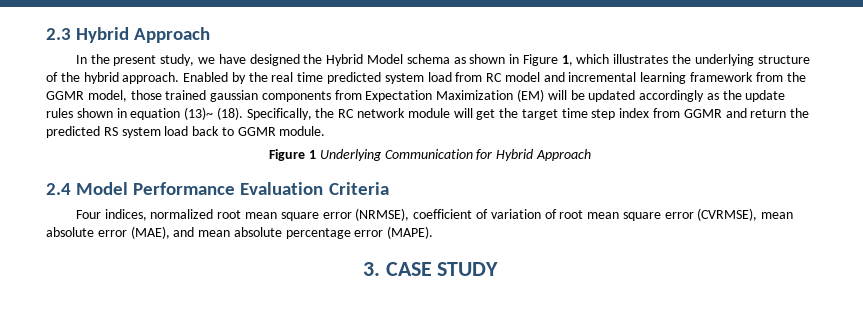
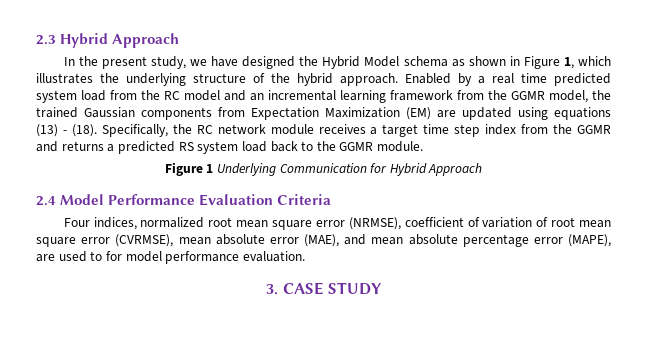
- Enabled by the real time predicted system load from RC model and incremental learning framework from the GGMR model, those trained gaussian components from Expectation Maximization (EM) will be updated accordingly as the update rules shown in equation (13)~ (18).
+ Enabled by a real time predicted system load from the RC model and an incremental learning framework from the GGMR model, the trained Gaussian components from Expectation Maximization (EM) are updated using equations (13) - (18).
- Specifically, the RC network module will get the target time step index from GGMR and return the predicted RS system load back to GGMR module.
+ Specifically, the RC network module receives a target time step index from the GGMR and returns a predicted RS system load back to the GGMR module.
- Four indices, normalized root mean square error (NRMSE), coefficient of variation of root mean square error (CVRMSE), mean absolute error (MAE), and mean absolute percentage error (MAPE).
+ Four indices, normalized root mean square error (NRMSE), coefficient of variation of root mean square error (CVRMSE), mean absolute error (MAE), and mean absolute percentage error (MAPE), are used to for model performance evaluation.

